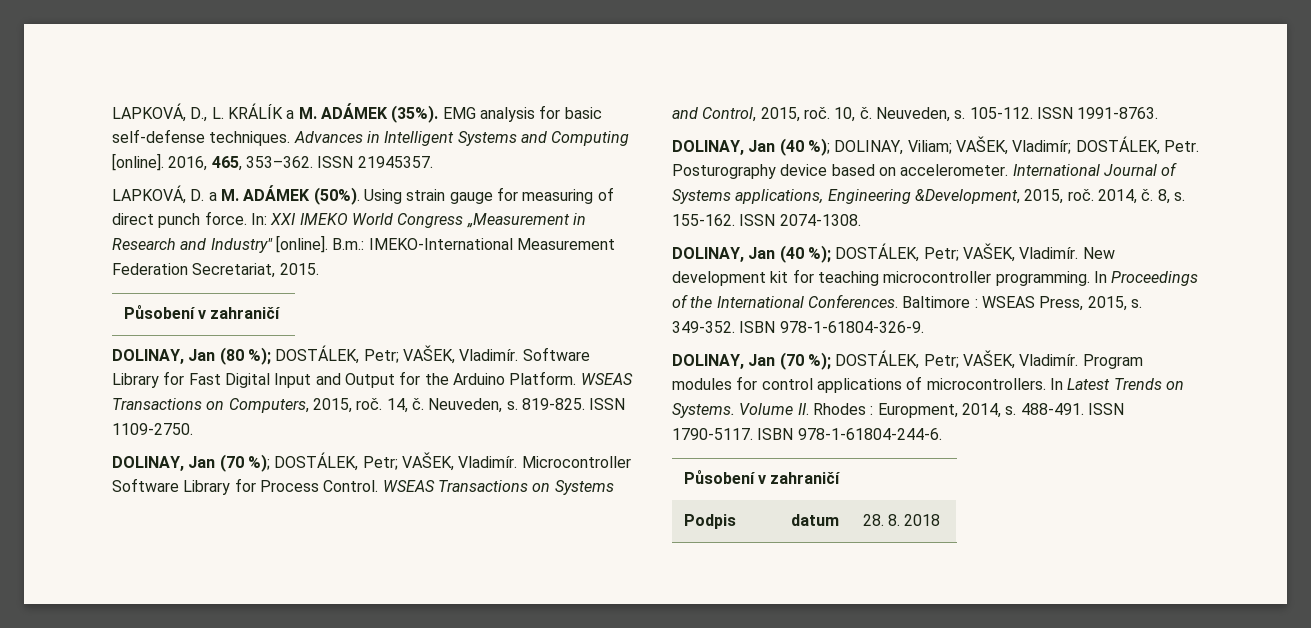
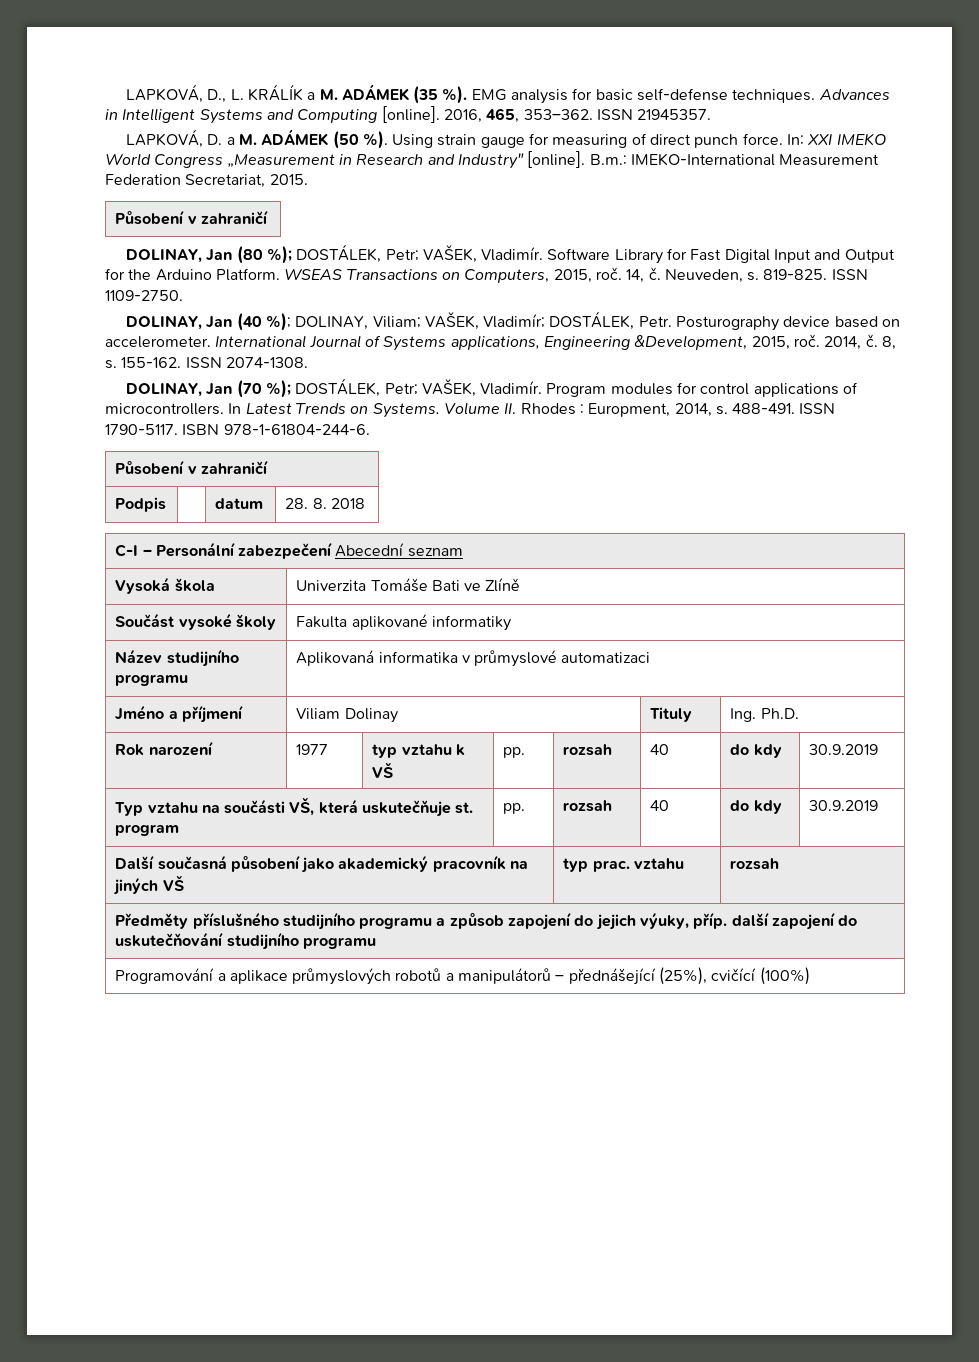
- LAPKOVÁ, D., L. KRÁLÍK a M. ADÁMEK (35%).
+ LAPKOVÁ, D., L. KRÁLÍK a M. ADÁMEK (35 %).
- LAPKOVÁ, D. a M. ADÁMEK (50%).
+ LAPKOVÁ, D. a M. ADÁMEK (50 %).
- DOLINAY, Jan (70 %); DOSTÁLEK, Petr; VAŠEK, Vladimír. Microcontroller Software Library for Process Control. WSEAS Transactions on Systems and Control, 2015, roč. 10, č. Neuveden, s. 105-112. ISSN 1991-8763.
- DOLINAY, Jan (40 %); DOSTÁLEK, Petr; VAŠEK, Vladimír. New development kit for teaching microcontroller programming. In Proceedings of the International Conferences. Baltimore : WSEAS Press, 2015, s. 349-352. ISBN 978-1-61804-326-9.
+ C-I – Personální zabezpečení Abecední seznam
+ Vysoká škola | Univerzita Tomáše Bati ve Zlíně
+ Součást vysoké školy | Fakulta aplikované informatiky
+ Název studijního programu | Aplikovaná informatika v průmyslové automatizaci
+ Jméno a příjmení | Viliam Dolinay | Tituly | Ing. Ph.D.
+ Rok narození | 1977 | typ vztahu k VŠ | pp. | rozsah | 40 | do kdy | 30.9.2019
+ Typ vztahu na součásti VŠ, která uskutečňuje st. program | pp. | rozsah | 40 | do kdy | 30.9.2019
+ Další současná působení jako akademický pracovník na jiných VŠ | typ prac. vztahu | rozsah
+ Předměty příslušného studijního programu a způsob zapojení do jejich výuky, příp. další zapojení do uskutečňování studijního programu
+ Programování a aplikace průmyslových robotů a manipulátorů – přednášející (25%), cvičící (100%)

